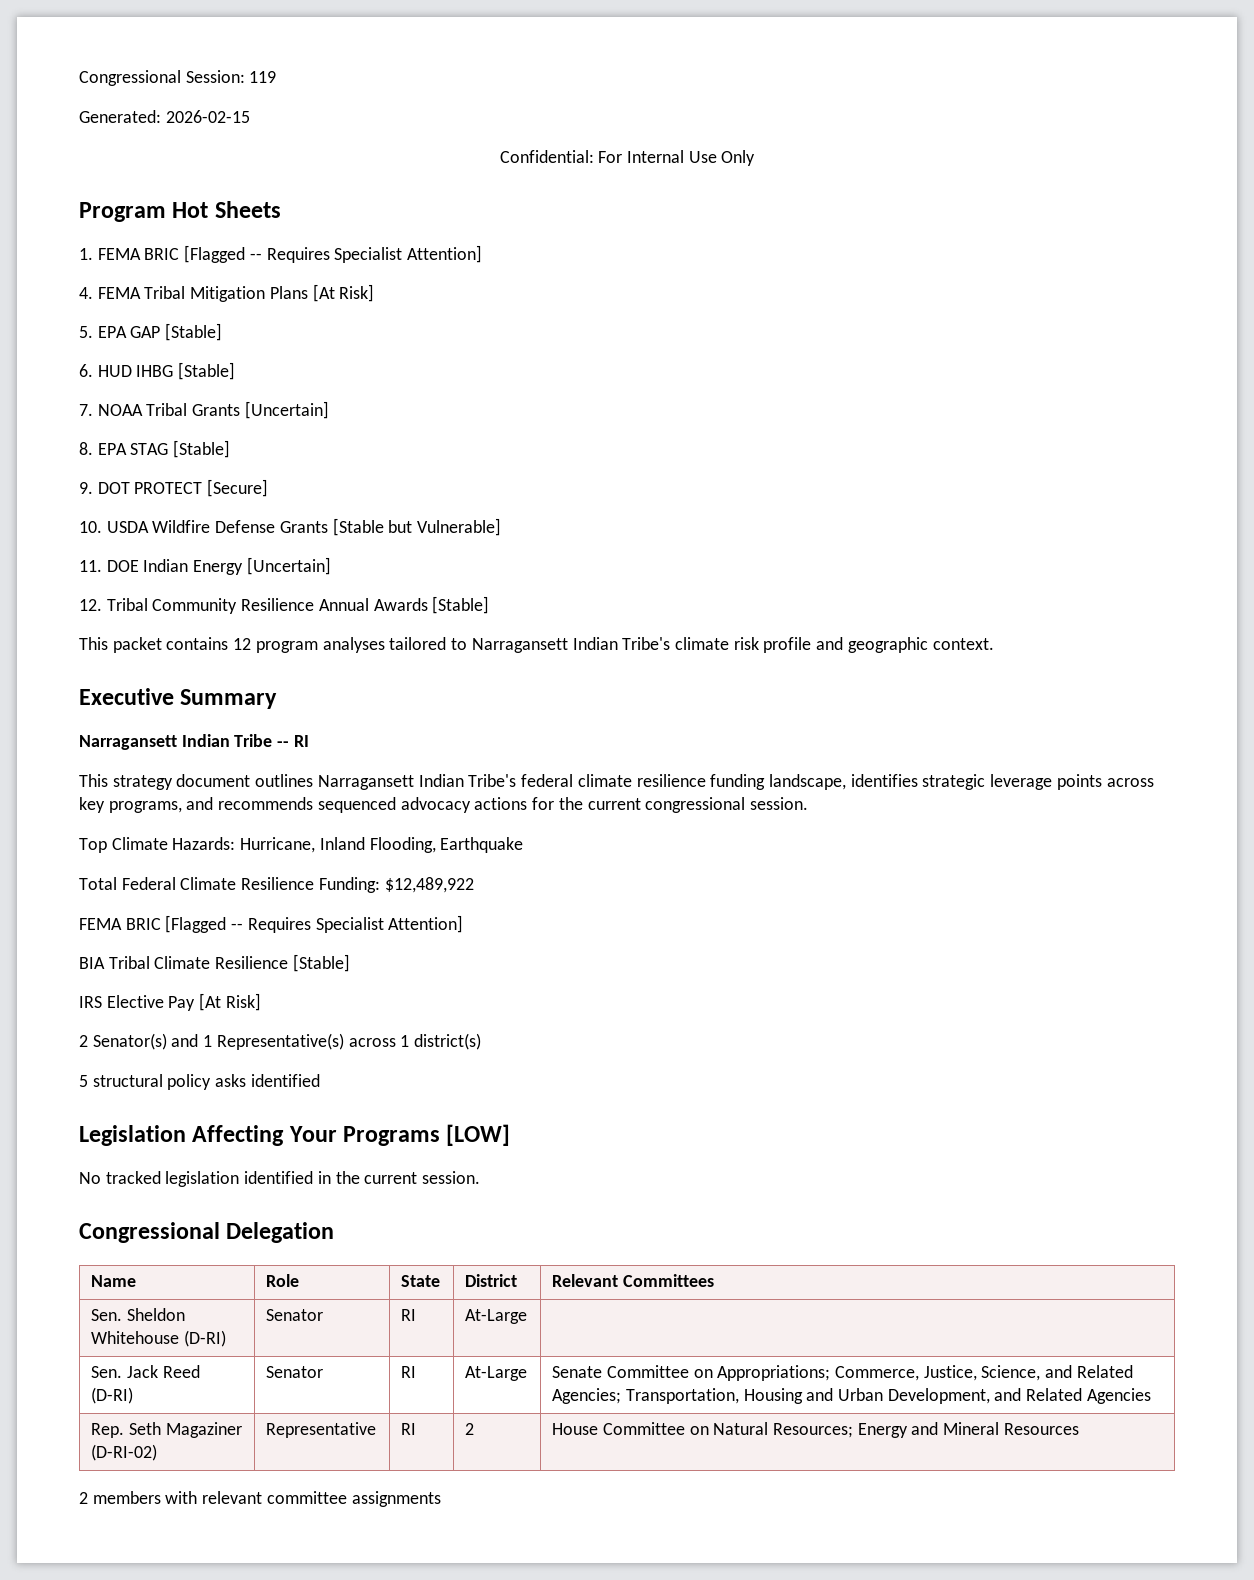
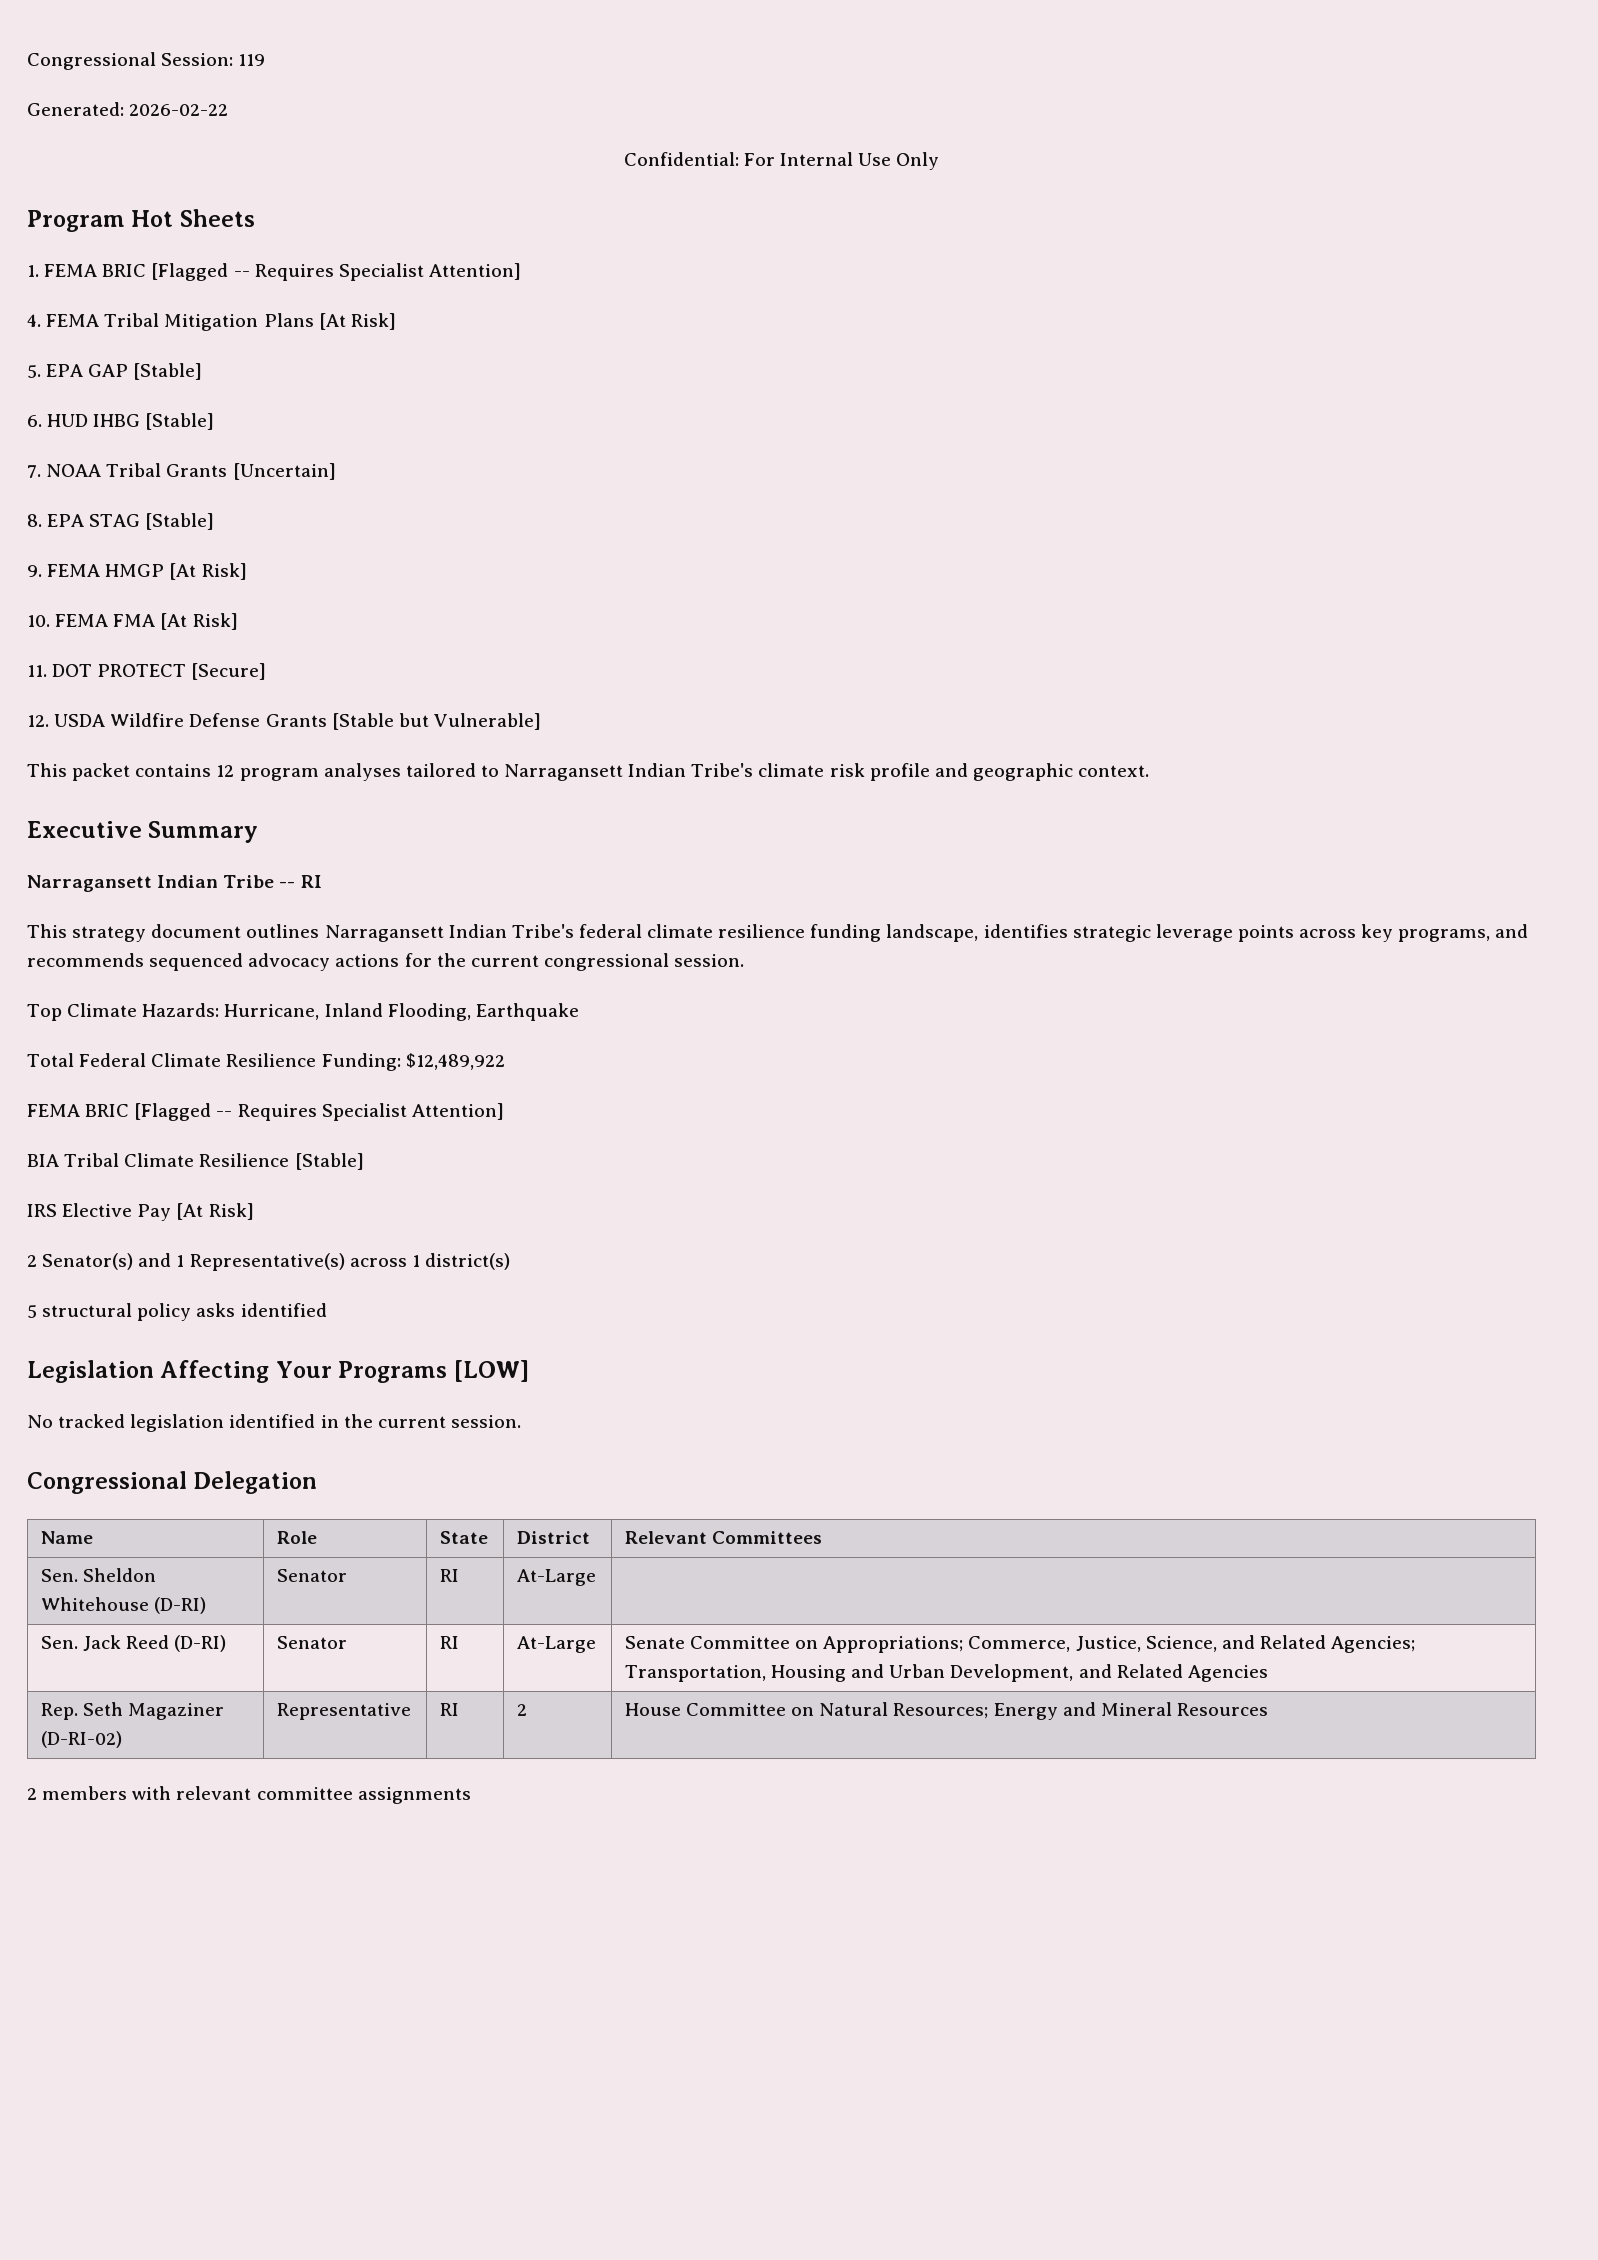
- Generated: 2026-02-15
+ Generated: 2026-02-22
- 9. DOT PROTECT [Secure]
+ 9. FEMA HMGP [At Risk]
+ 10. FEMA FMA [At Risk]
+ 11. DOT PROTECT [Secure]
- 10. USDA Wildfire Defense Grants [Stable but Vulnerable]
+ 12. USDA Wildfire Defense Grants [Stable but Vulnerable]
- 11. DOE Indian Energy [Uncertain]
- 12. Tribal Community Resilience Annual Awards [Stable]

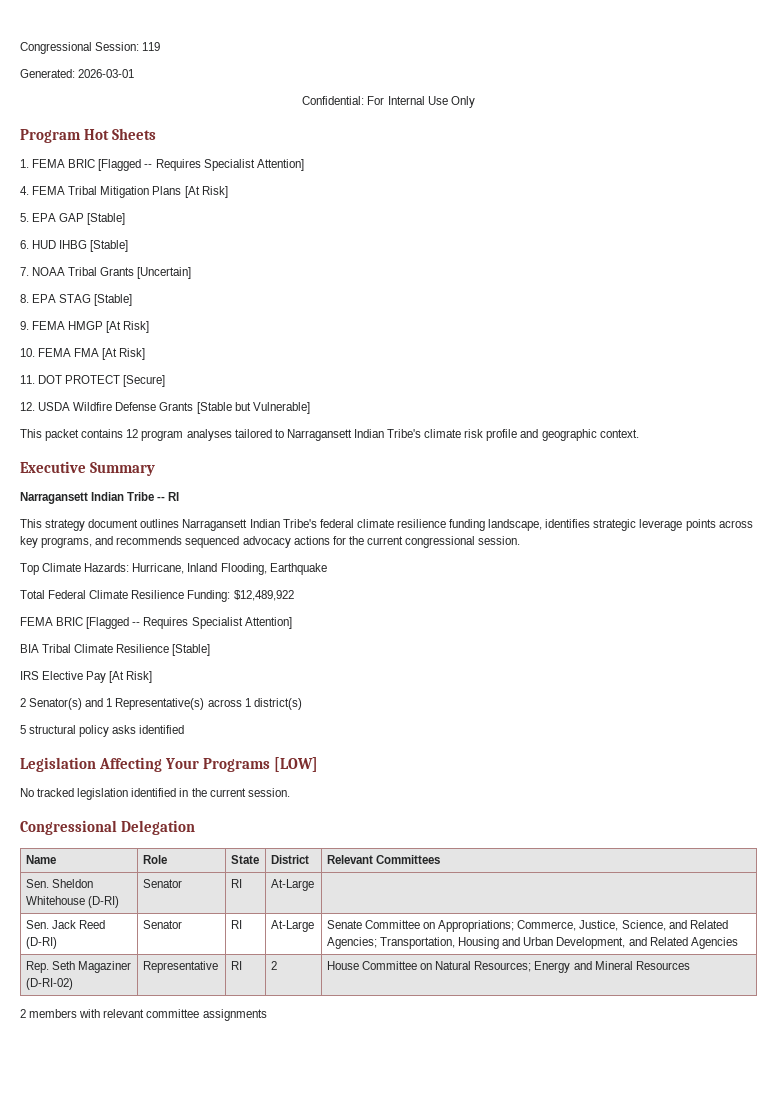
- Generated: 2026-02-22
+ Generated: 2026-03-01

